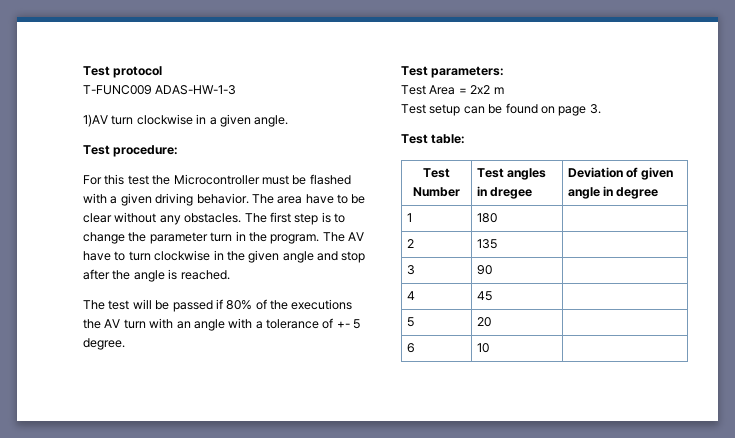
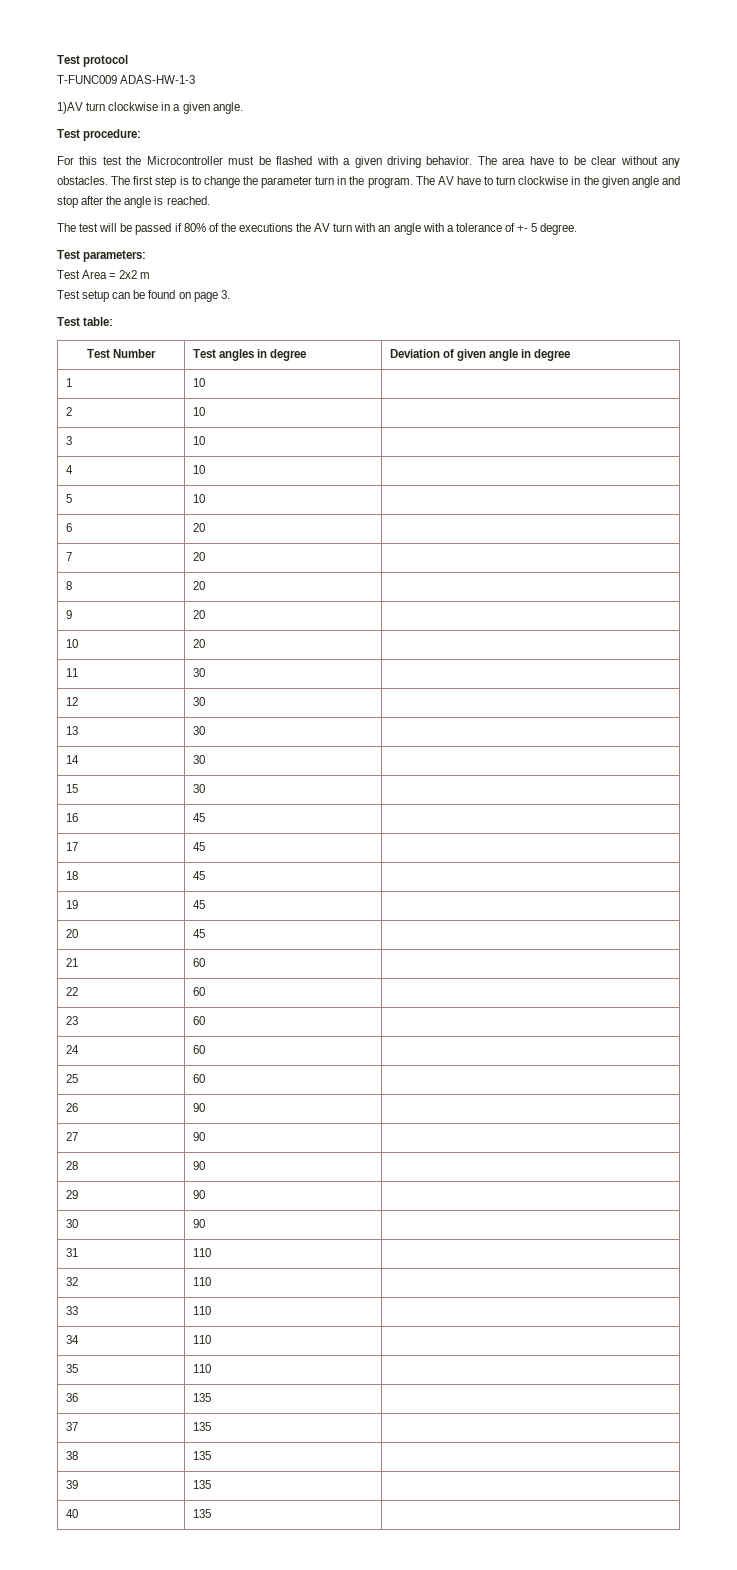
- Test Number | Test angles in dregee | Deviation of given angle in degree
+ Test Number | Test angles in degree | Deviation of given angle in degree
- 1 | 180 |
+ 1 | 10 |
- 2 | 135 |
+ 2 | 10 |
- 3 | 90 |
+ 3 | 10 |
- 4 | 45 |
+ 4 | 10 |
- 5 | 20 |
+ 5 | 10 |
- 6 | 10 |
+ 6 | 20 |
+ 7 | 20 |
+ 8 | 20 |
+ 9 | 20 |
+ 10 | 20 |
+ 11 | 30 |
+ 12 | 30 |
+ 13 | 30 |
+ 14 | 30 |
+ 15 | 30 |
+ 16 | 45 |
+ 17 | 45 |
+ 18 | 45 |
+ 19 | 45 |
+ 20 | 45 |
+ 21 | 60 |
+ 22 | 60 |
+ 23 | 60 |
+ 24 | 60 |
+ 25 | 60 |
+ 26 | 90 |
+ 27 | 90 |
+ 28 | 90 |
+ 29 | 90 |
+ 30 | 90 |
+ 31 | 110 |
+ 32 | 110 |
+ 33 | 110 |
+ 34 | 110 |
+ 35 | 110 |
+ 36 | 135 |
+ 37 | 135 |
+ 38 | 135 |
+ 39 | 135 |
+ 40 | 135 |

